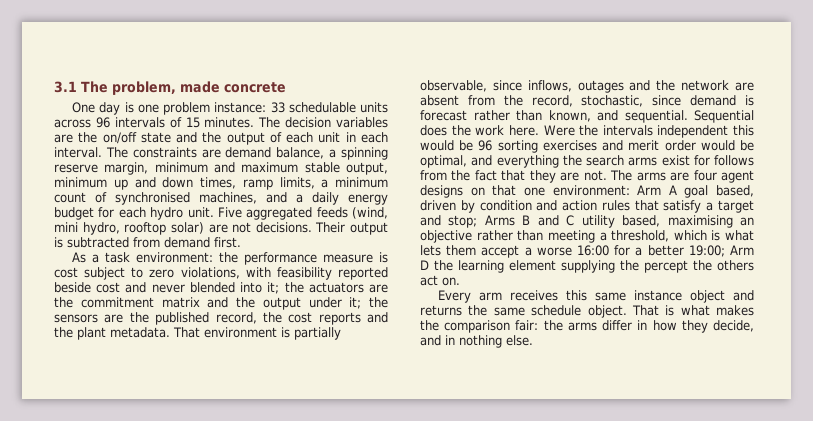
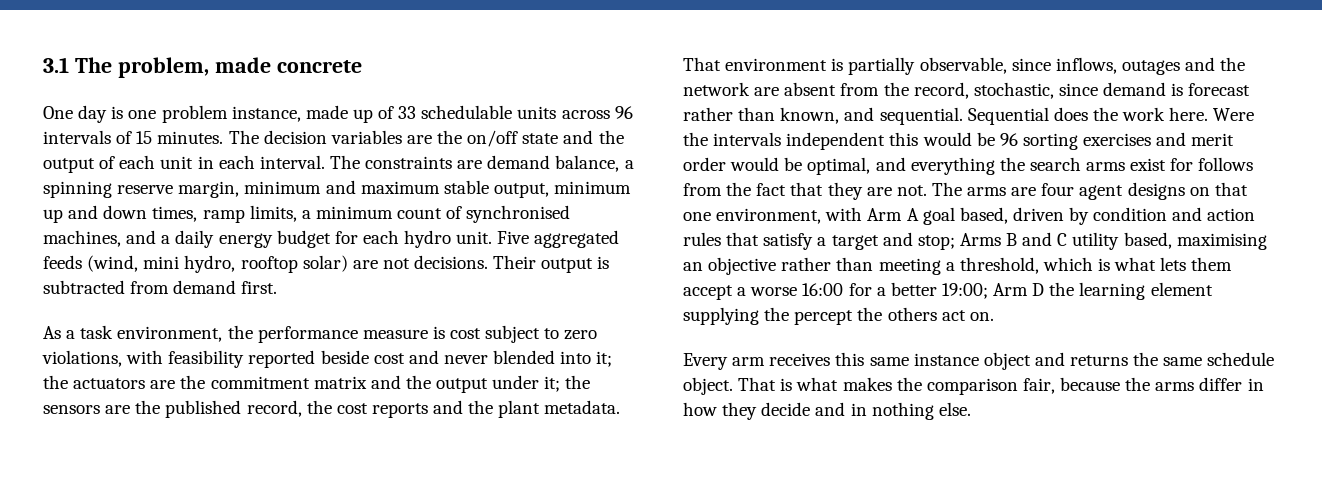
- One day is one problem instance: 33 schedulable units across 96 intervals of 15 minutes.
+ One day is one problem instance, made up of 33 schedulable units across 96 intervals of 15 minutes.
- As a task environment: the performance measure is cost subject to zero violations, with feasibility reported beside cost and never blended into it; the actuators are the commitment matrix and the output under it; the sensors are the published record, the cost reports and the plant metadata.
+ As a task environment, the performance measure is cost subject to zero violations, with feasibility reported beside cost and never blended into it; the actuators are the commitment matrix and the output under it; the sensors are the published record, the cost reports and the plant metadata.
- The arms are four agent designs on that one environment: Arm A goal based, driven by condition and action rules that satisfy a target and stop;
+ The arms are four agent designs on that one environment, with Arm A goal based, driven by condition and action rules that satisfy a target and stop;
- That is what makes the comparison fair: the arms differ in how they decide, and in nothing else.
+ That is what makes the comparison fair, because the arms differ in how they decide and in nothing else.

